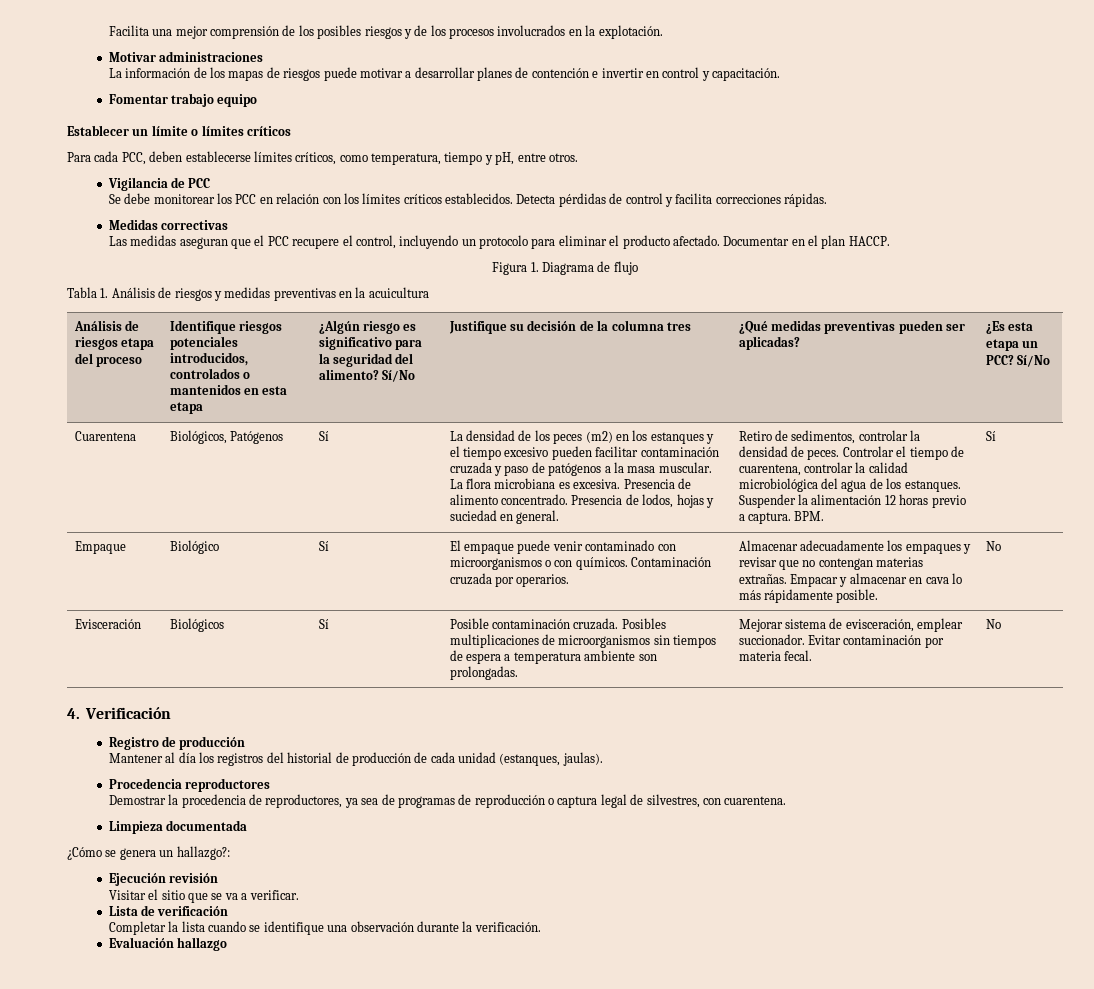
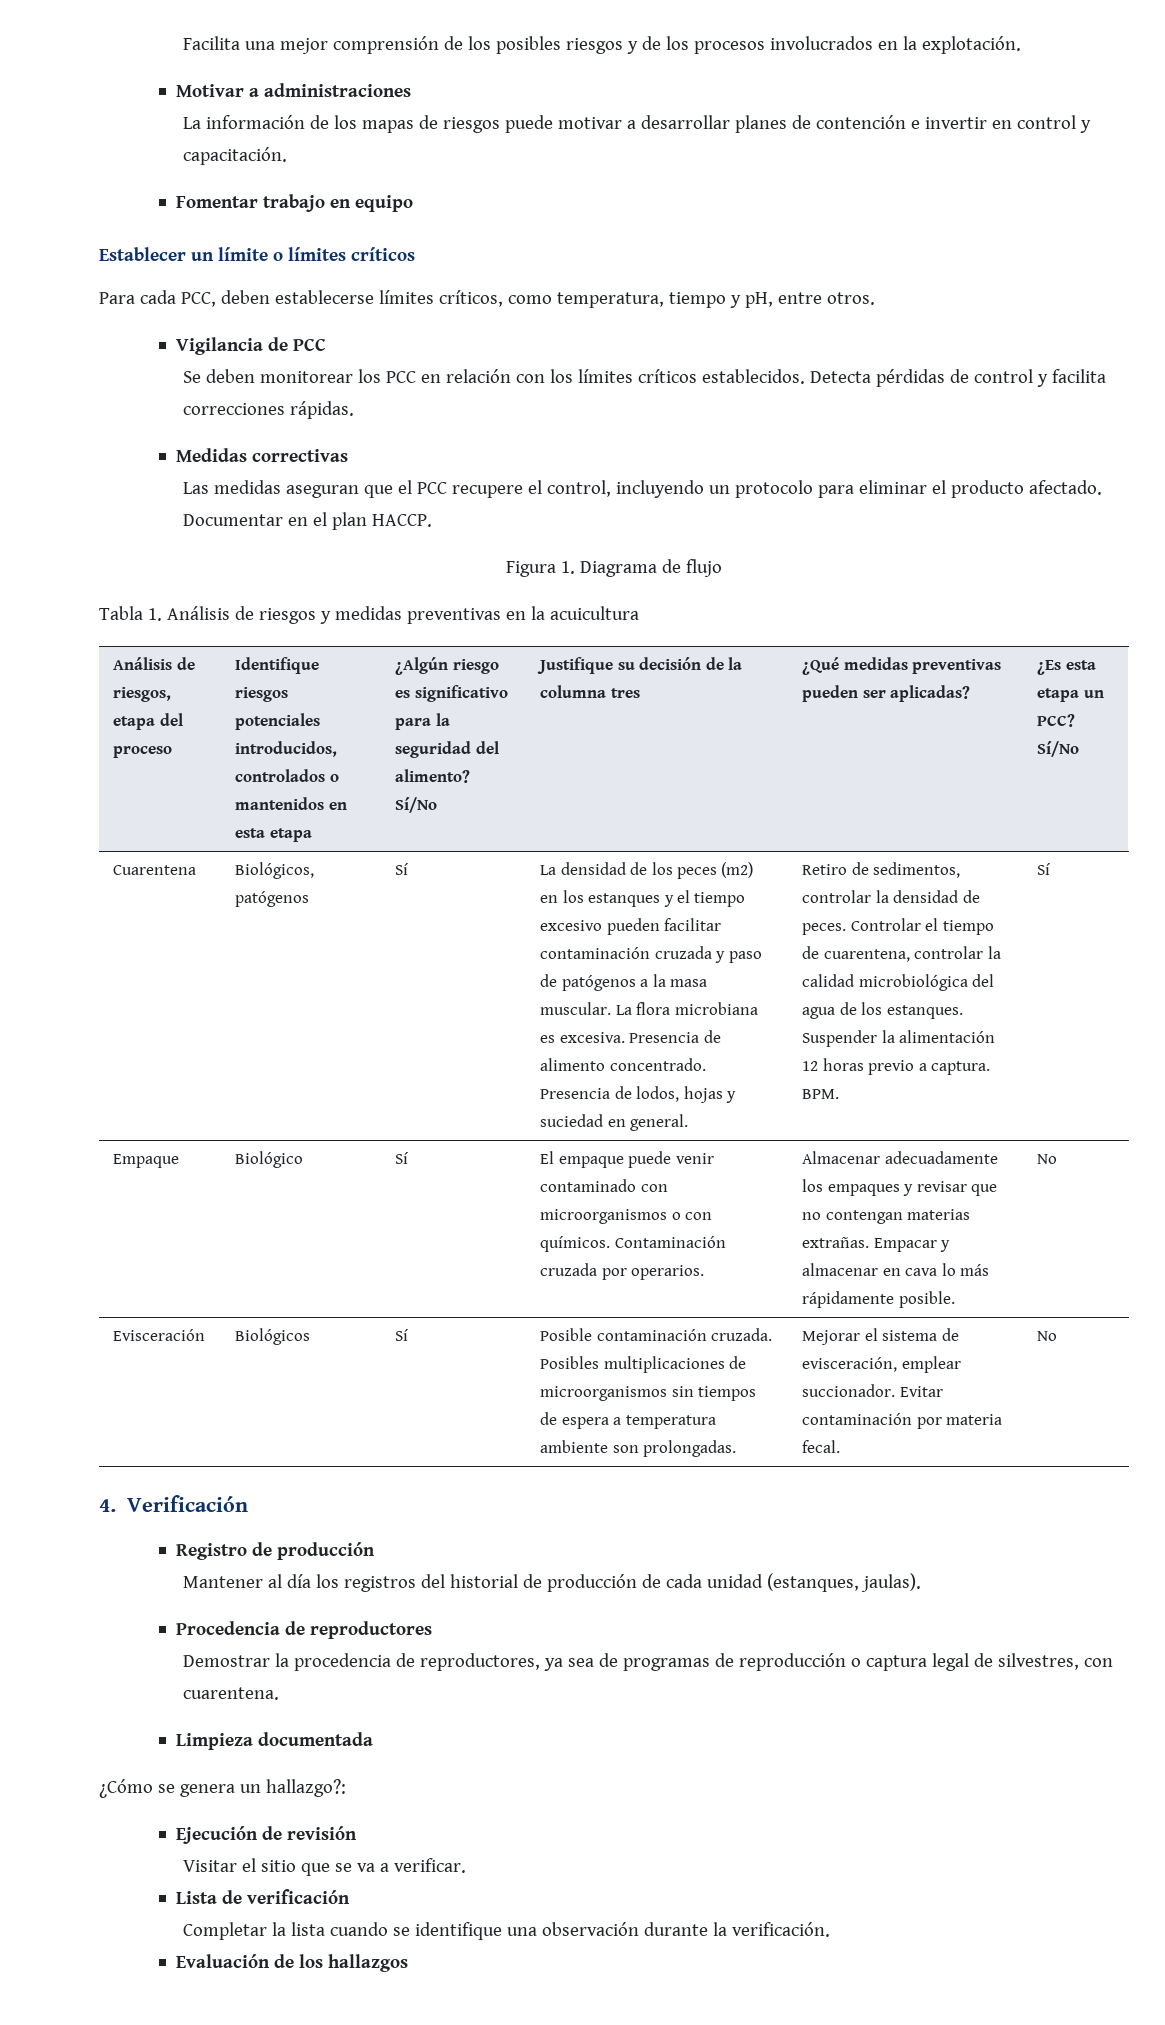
- Motivar administraciones
+ Motivar a administraciones
- Fomentar trabajo equipo
+ Fomentar trabajo en equipo
- Se debe monitorear los PCC en relación con los límites críticos establecidos.
+ Se deben monitorear los PCC en relación con los límites críticos establecidos.
- Análisis de riesgos etapa del proceso
+ Análisis de riesgos, etapa del proceso
- Biológicos, Patógenos
+ Biológicos, patógenos
- Evisceración | Biológicos | Sí | Posible contaminación cruzada. Posibles multiplicaciones de microorganismos sin tiempos de espera a temperatura ambiente son prolongadas. | Mejorar sistema de evisceración, emplear succionador. Evitar contaminación por materia fecal. | No
+ Evisceración | Biológicos | Sí | Posible contaminación cruzada. Posibles multiplicaciones de microorganismos sin tiempos de espera a temperatura ambiente son prolongadas. | Mejorar el sistema de evisceración, emplear succionador. Evitar contaminación por materia fecal. | No
- Procedencia reproductores
+ Procedencia de reproductores
- Ejecución revisión
+ Ejecución de revisión
- Evaluación hallazgo
+ Evaluación de los hallazgos

